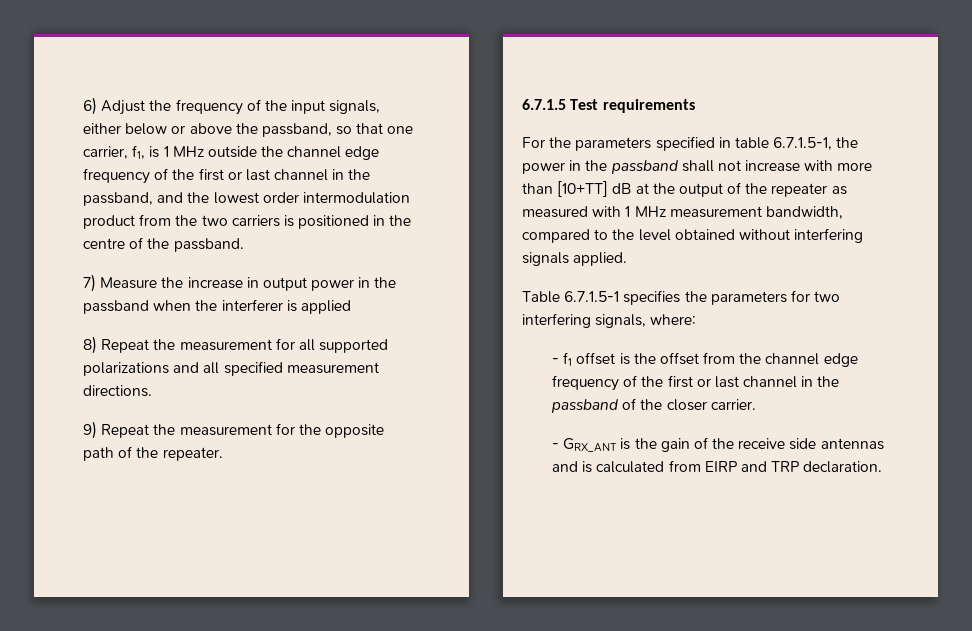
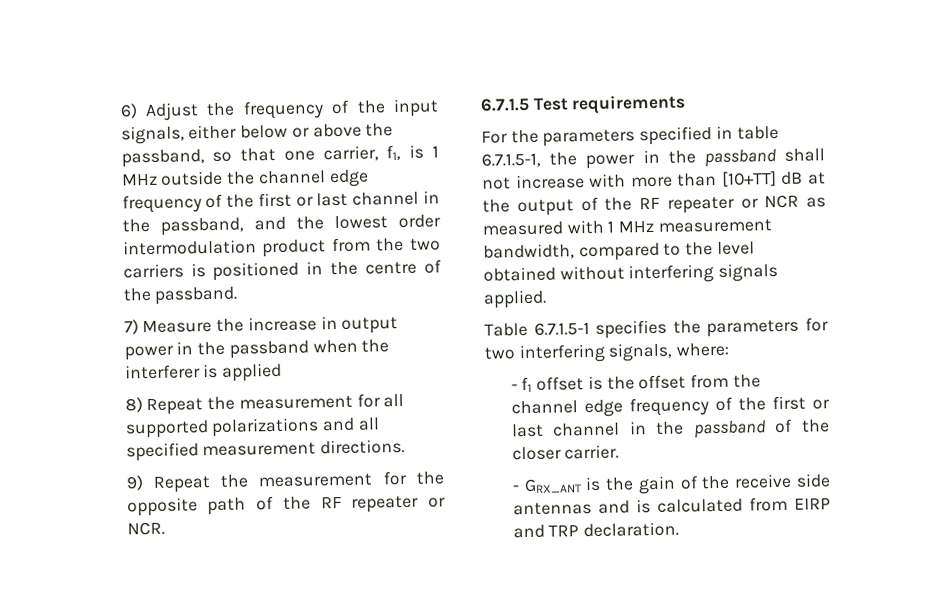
- 9) Repeat the measurement for the opposite path of the repeater.
+ 9) Repeat the measurement for the opposite path of the RF repeater or NCR.
- For the parameters specified in table 6.7.1.5-1, the power in the passband shall not increase with more than [10+TT] dB at the output of the repeater as measured with 1 MHz measurement bandwidth, compared to the level obtained without interfering signals applied.
+ For the parameters specified in table 6.7.1.5-1, the power in the passband shall not increase with more than [10+TT] dB at the output of the RF repeater or NCR as measured with 1 MHz measurement bandwidth, compared to the level obtained without interfering signals applied.

